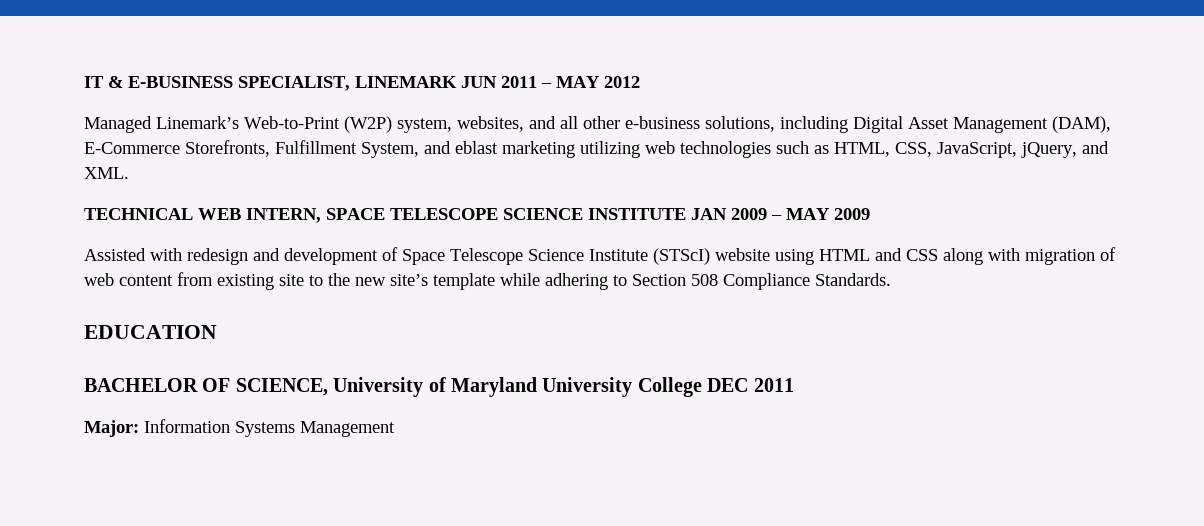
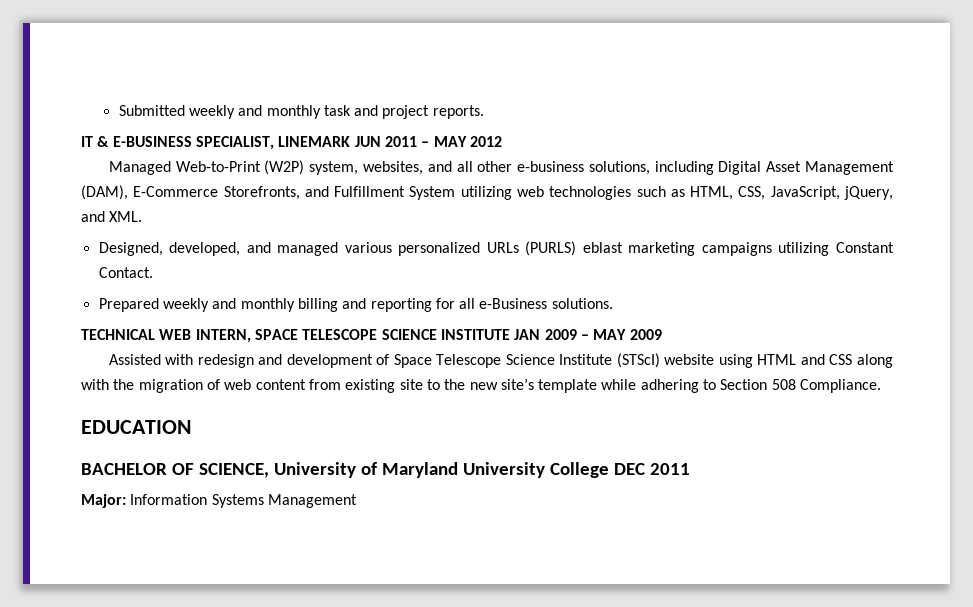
+ Submitted weekly and monthly task and project reports.
- Managed Linemark’s Web-to-Print (W2P) system, websites, and all other e-business solutions, including Digital Asset Management (DAM), E-Commerce Storefronts, Fulfillment System, and eblast marketing utilizing web technologies such as HTML, CSS, JavaScript, jQuery, and XML.
+ Managed Web-to-Print (W2P) system, websites, and all other e-business solutions, including Digital Asset Management (DAM), E-Commerce Storefronts, and Fulfillment System utilizing web technologies such as HTML, CSS, JavaScript, jQuery, and XML.
+ Designed, developed, and managed various personalized URLs (PURLS) eblast marketing campaigns utilizing Constant Contact.
+ Prepared weekly and monthly billing and reporting for all e-Business solutions.
- Assisted with redesign and development of Space Telescope Science Institute (STScI) website using HTML and CSS along with migration of web content from existing site to the new site’s template while adhering to Section 508 Compliance Standards.
+ Assisted with redesign and development of Space Telescope Science Institute (STScI) website using HTML and CSS along with the migration of web content from existing site to the new site’s template while adhering to Section 508 Compliance.

